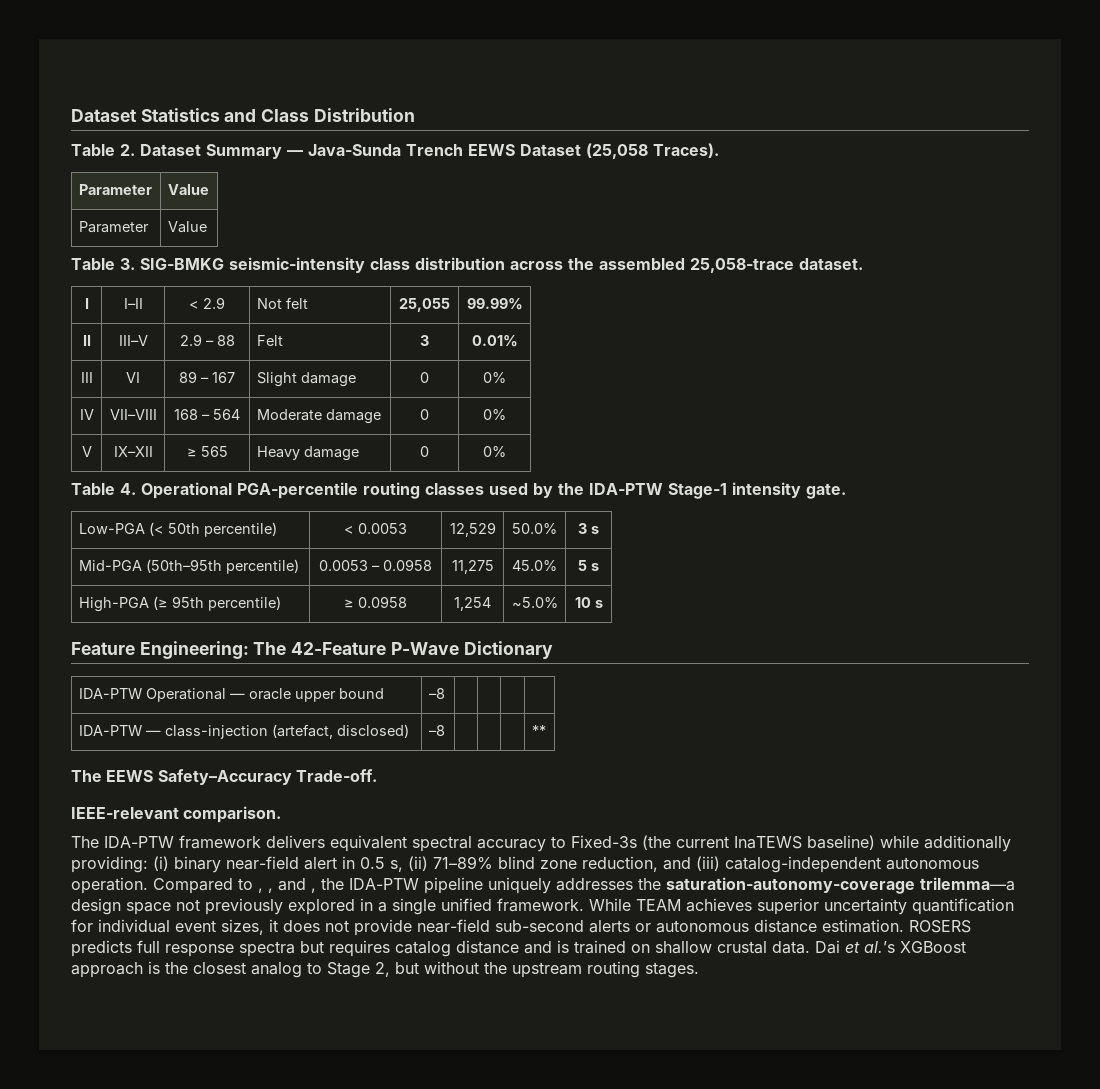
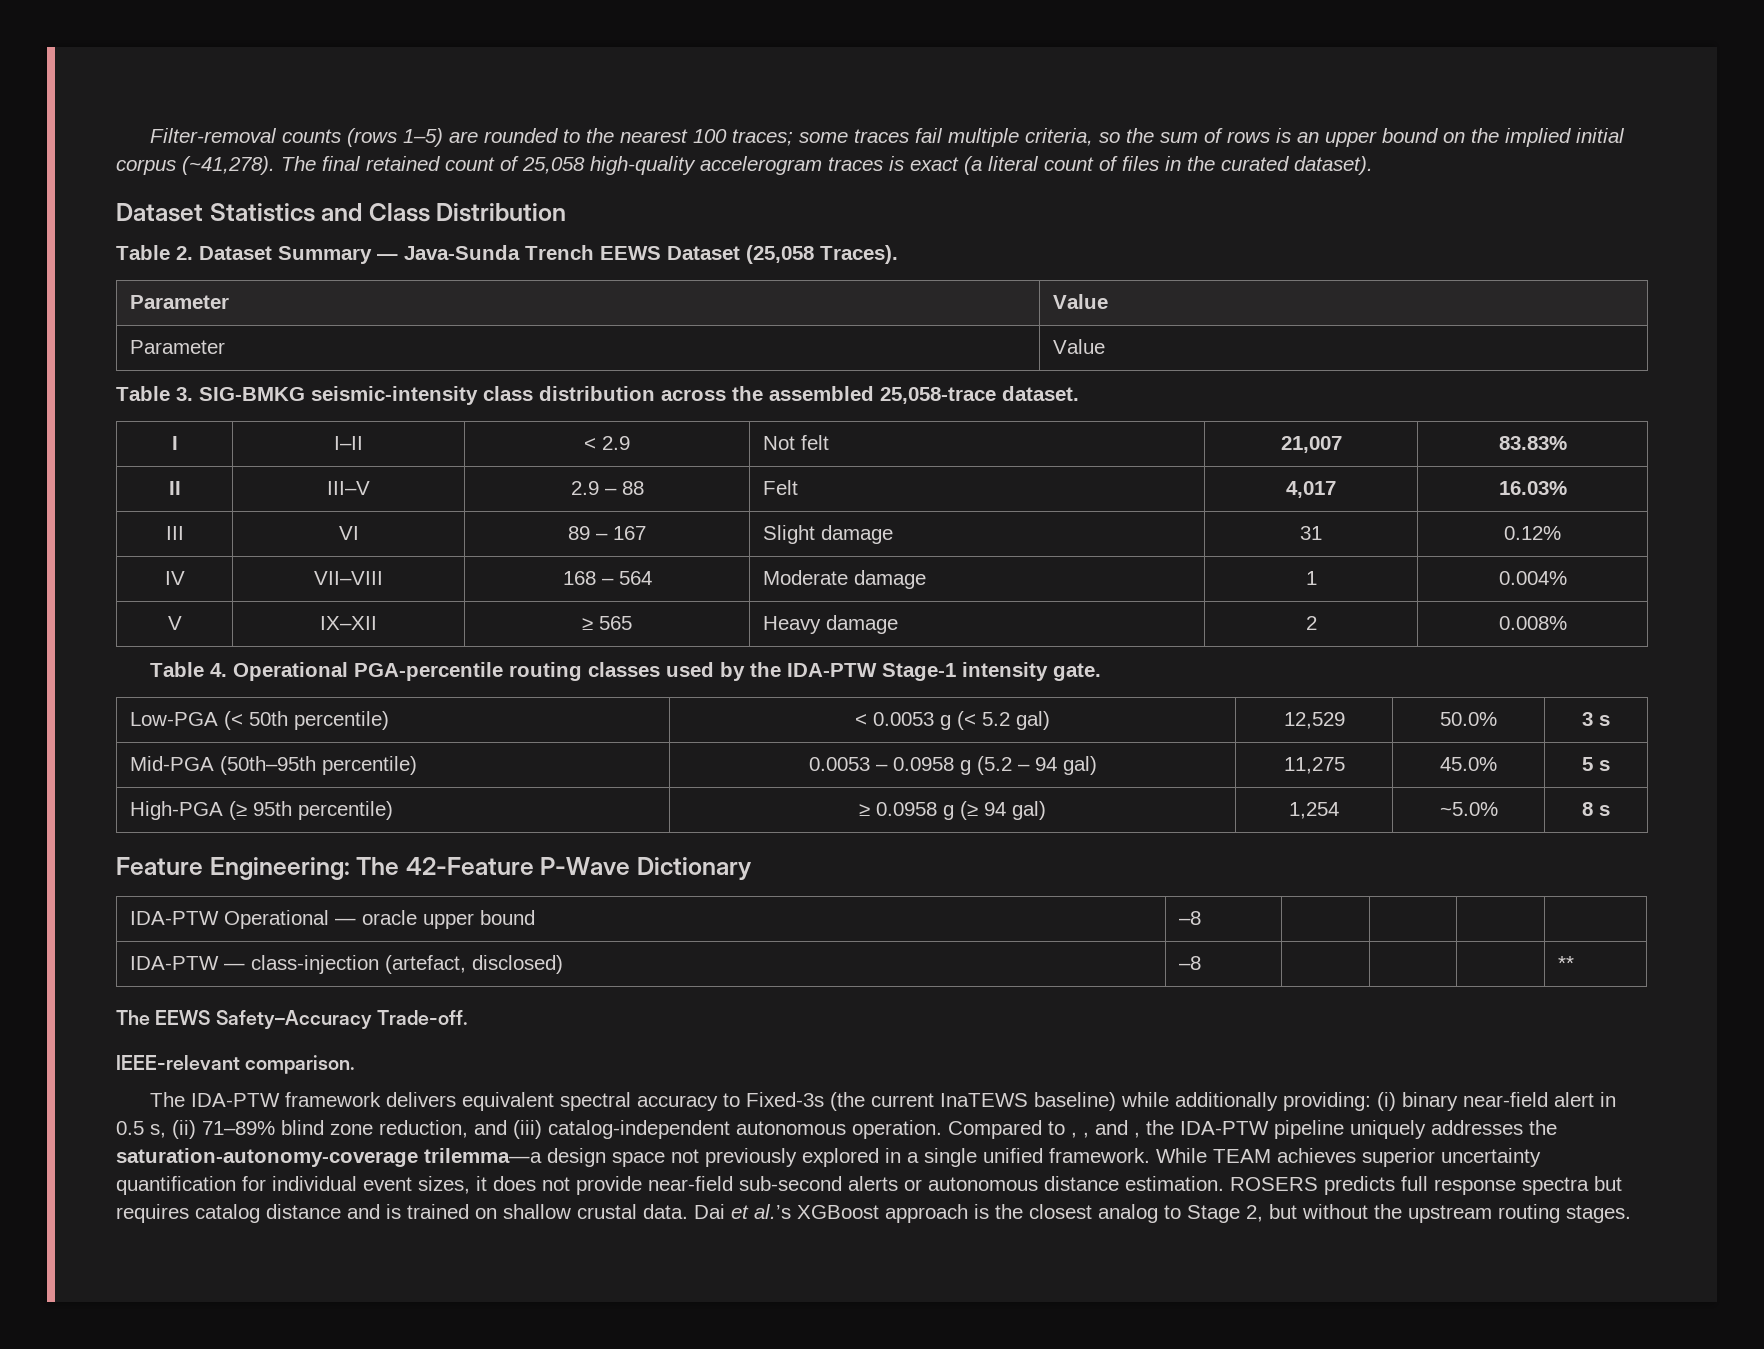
+ Filter-removal counts (rows 1–5) are rounded to the nearest 100 traces; some traces fail multiple criteria, so the sum of rows is an upper bound on the implied initial corpus (~41,278). The final retained count of 25,058 high-quality accelerogram traces is exact (a literal count of files in the curated dataset).
- I | I–II | < 2.9 | Not felt | 25,055 | 99.99%
+ I | I–II | < 2.9 | Not felt | 21,007 | 83.83%
- II | III–V | 2.9 – 88 | Felt | 3 | 0.01%
+ II | III–V | 2.9 – 88 | Felt | 4,017 | 16.03%
- III | VI | 89 – 167 | Slight damage | 0 | 0%
+ III | VI | 89 – 167 | Slight damage | 31 | 0.12%
- IV | VII–VIII | 168 – 564 | Moderate damage | 0 | 0%
+ IV | VII–VIII | 168 – 564 | Moderate damage | 1 | 0.004%
- V | IX–XII | ≥ 565 | Heavy damage | 0 | 0%
+ V | IX–XII | ≥ 565 | Heavy damage | 2 | 0.008%
- Low-PGA (< 50th percentile) | < 0.0053 | 12,529 | 50.0% | 3 s
+ Low-PGA (< 50th percentile) | < 0.0053 g (< 5.2 gal) | 12,529 | 50.0% | 3 s
- Mid-PGA (50th–95th percentile) | 0.0053 – 0.0958 | 11,275 | 45.0% | 5 s
+ Mid-PGA (50th–95th percentile) | 0.0053 – 0.0958 g (5.2 – 94 gal) | 11,275 | 45.0% | 5 s
- High-PGA (≥ 95th percentile) | ≥ 0.0958 | 1,254 | ~5.0% | 10 s
+ High-PGA (≥ 95th percentile) | ≥ 0.0958 g (≥ 94 gal) | 1,254 | ~5.0% | 8 s

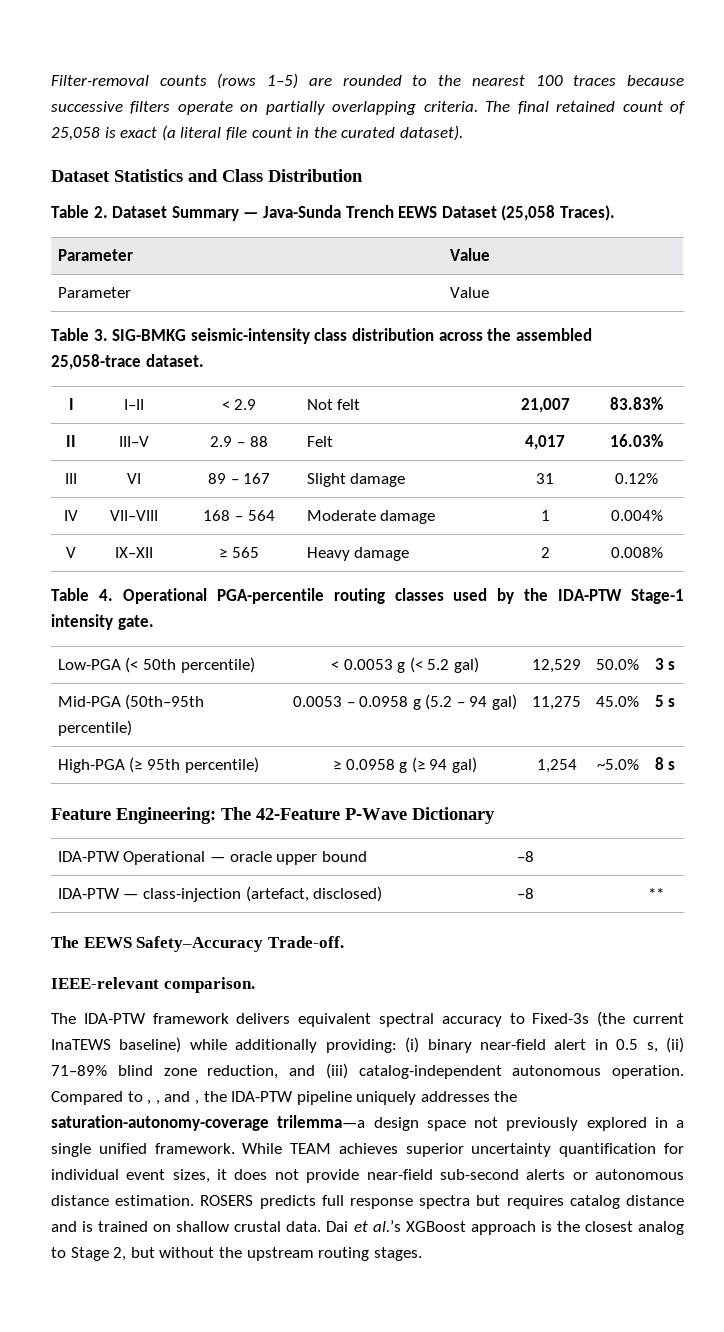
- Filter-removal counts (rows 1–5) are rounded to the nearest 100 traces; some traces fail multiple criteria, so the sum of rows is an upper bound on the implied initial corpus (~41,278).
+ Filter-removal counts (rows 1–5) are rounded to the nearest 100 traces because successive filters operate on partially overlapping criteria.
- The final retained count of 25,058 high-quality accelerogram traces is exact (a literal count of files in the curated dataset).
+ The final retained count of 25,058 is exact (a literal file count in the curated dataset).

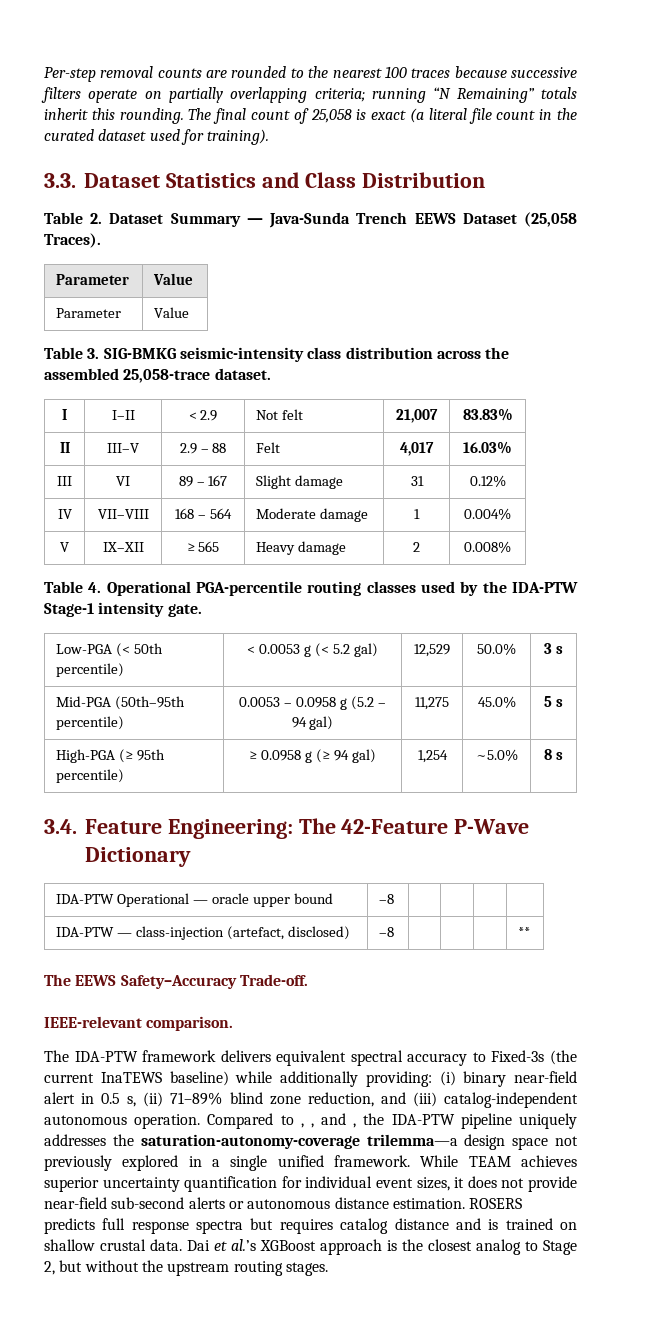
- Filter-removal counts (rows 1–5) are rounded to the nearest 100 traces because successive filters operate on partially overlapping criteria.
+ Per-step removal counts are rounded to the nearest 100 traces because successive filters operate on partially overlapping criteria; running “N Remaining” totals inherit this rounding.
- The final retained count of 25,058 is exact (a literal file count in the curated dataset).
- Dataset Statistics and Class Distribution
+ The final count of 25,058 is exact (a literal file count in the curated dataset used for training).
+ 3.3. Dataset Statistics and Class Distribution
- Feature Engineering: The 42-Feature P-Wave Dictionary
+ 3.4. Feature Engineering: The 42-Feature P-Wave Dictionary

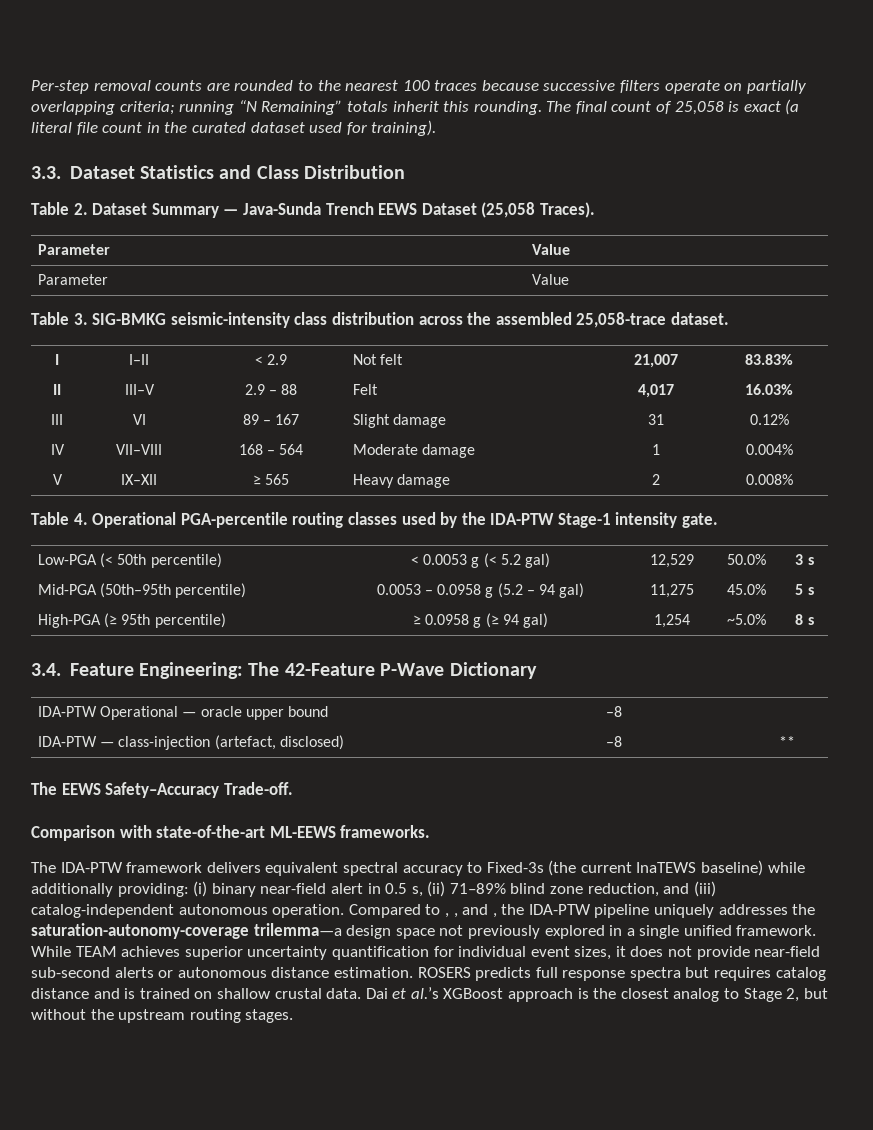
- IEEE-relevant comparison.
+ Comparison with state-of-the-art ML-EEWS frameworks.

